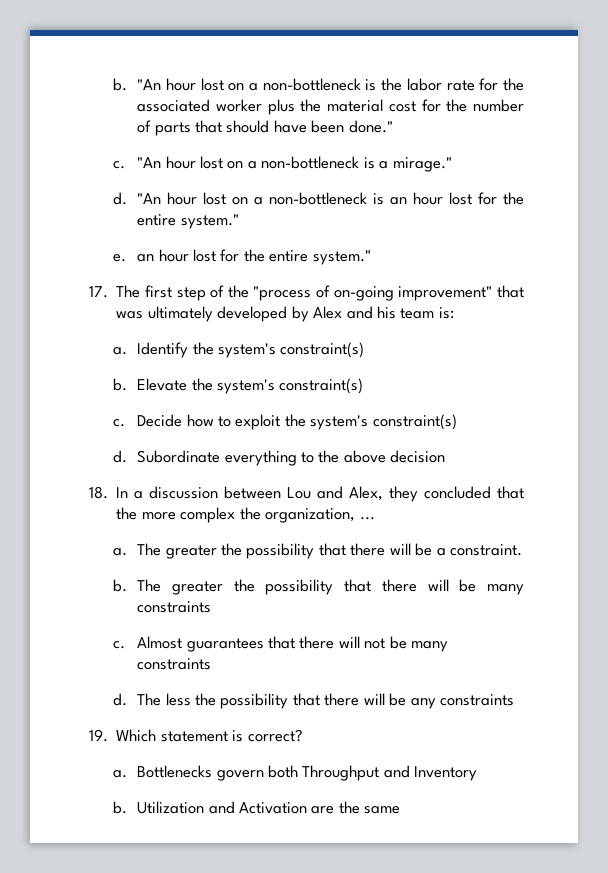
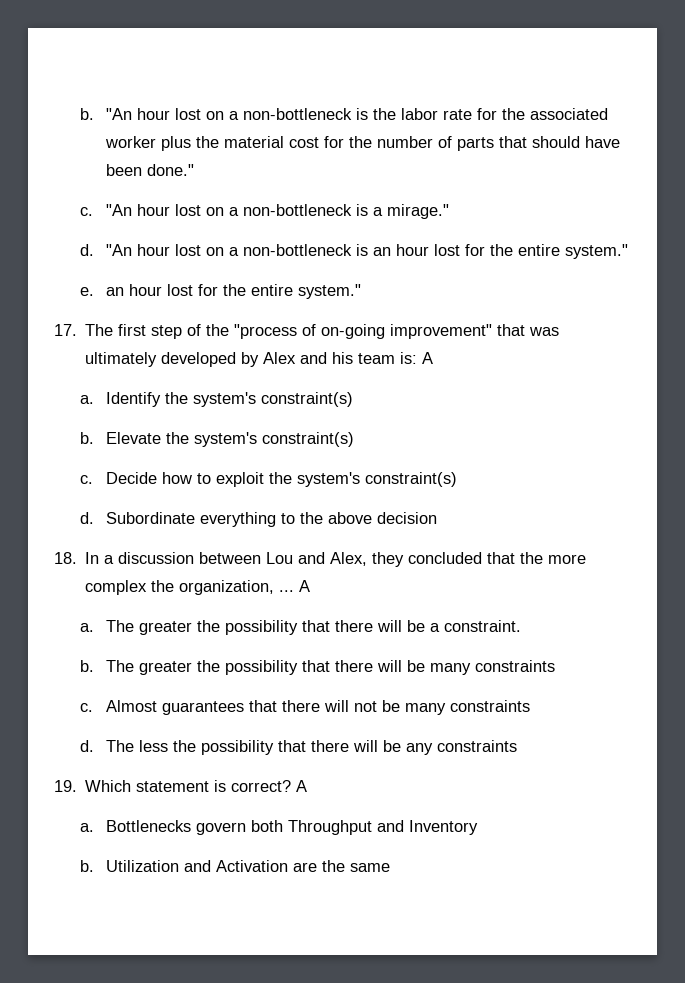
- 17. The first step of the "process of on-going improvement" that was ultimately developed by Alex and his team is:
+ 17. The first step of the "process of on-going improvement" that was ultimately developed by Alex and his team is: A
- 18. In a discussion between Lou and Alex, they concluded that the more complex the organization, ...
+ 18. In a discussion between Lou and Alex, they concluded that the more complex the organization, ... A
- 19. Which statement is correct?
+ 19. Which statement is correct? A

